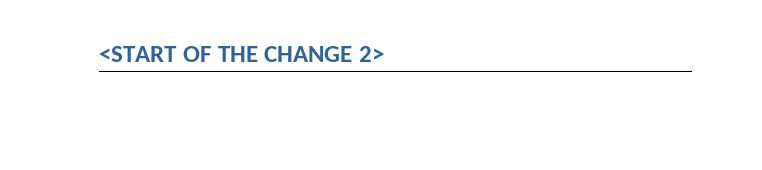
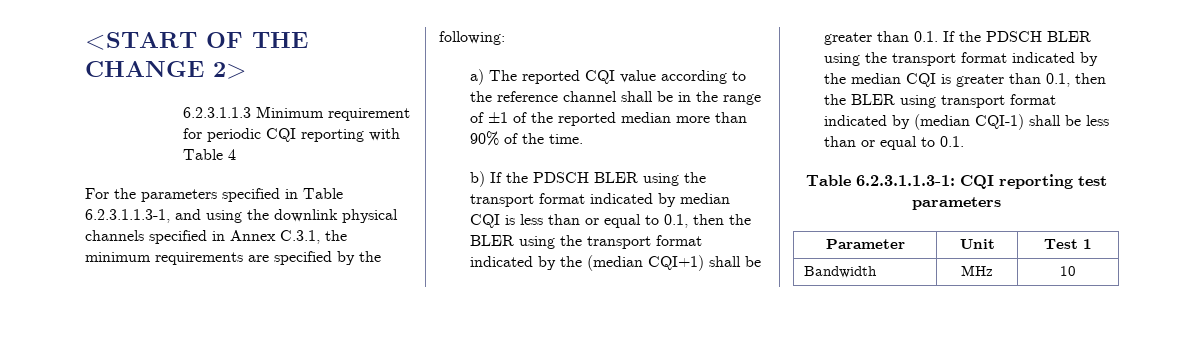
+ 6.2.3.1.1.3 Minimum requirement for periodic CQI reporting with Table 4
+ For the parameters specified in Table 6.2.3.1.1.3-1, and using the downlink physical channels specified in Annex C.3.1, the minimum requirements are specified by the following:
+ a) The reported CQI value according to the reference channel shall be in the range of ±1 of the reported median more than 90% of the time.
+ b) If the PDSCH BLER using the transport format indicated by median CQI is less than or equal to 0.1, then the BLER using the transport format indicated by the (median CQI+1) shall be greater than 0.1. If the PDSCH BLER using the transport format indicated by the median CQI is greater than 0.1, then the BLER using transport format indicated by (median CQI-1) shall be less than or equal to 0.1.
+ Table 6.2.3.1.1.3-1: CQI reporting test parameters
+ Parameter | Unit | Test 1
+ Bandwidth | MHz | 10

